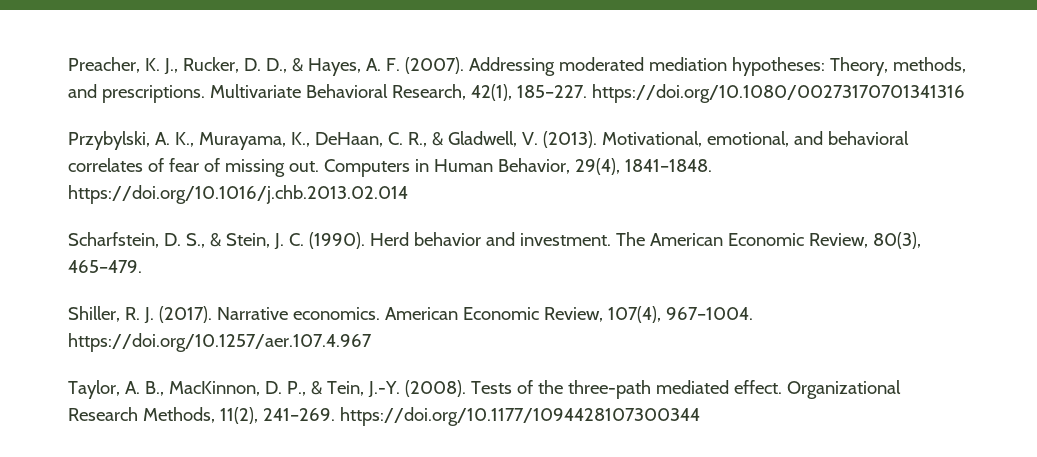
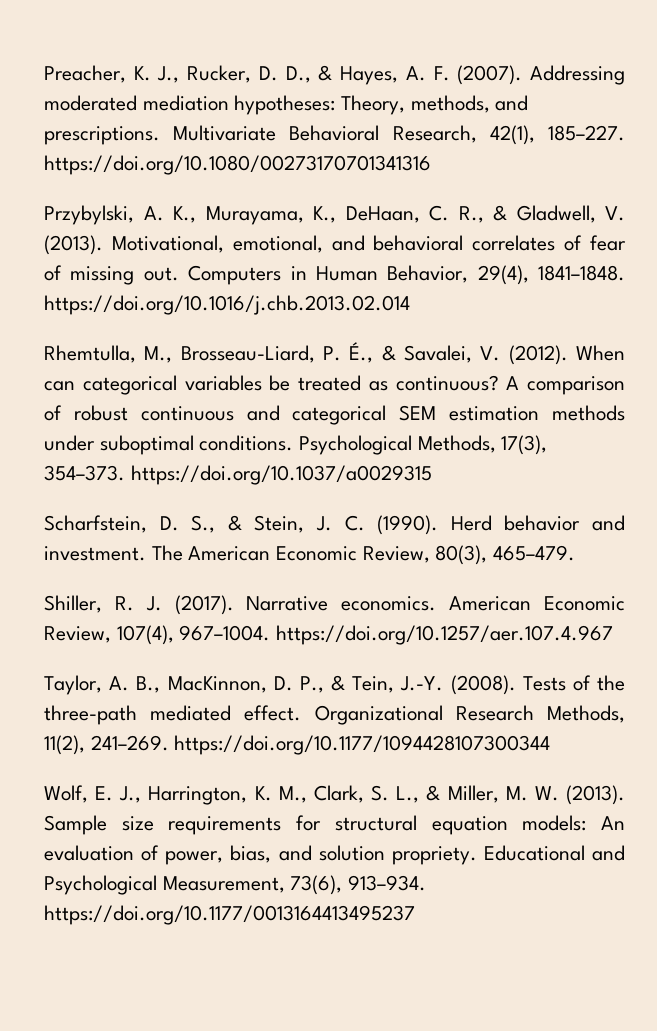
+ Rhemtulla, M., Brosseau-Liard, P. É., & Savalei, V. (2012). When can categorical variables be treated as continuous? A comparison of robust continuous and categorical SEM estimation methods under suboptimal conditions. Psychological Methods, 17(3), 354–373. https://doi.org/10.1037/a0029315
+ Wolf, E. J., Harrington, K. M., Clark, S. L., & Miller, M. W. (2013). Sample size requirements for structural equation models: An evaluation of power, bias, and solution propriety. Educational and Psychological Measurement, 73(6), 913–934. https://doi.org/10.1177/0013164413495237

